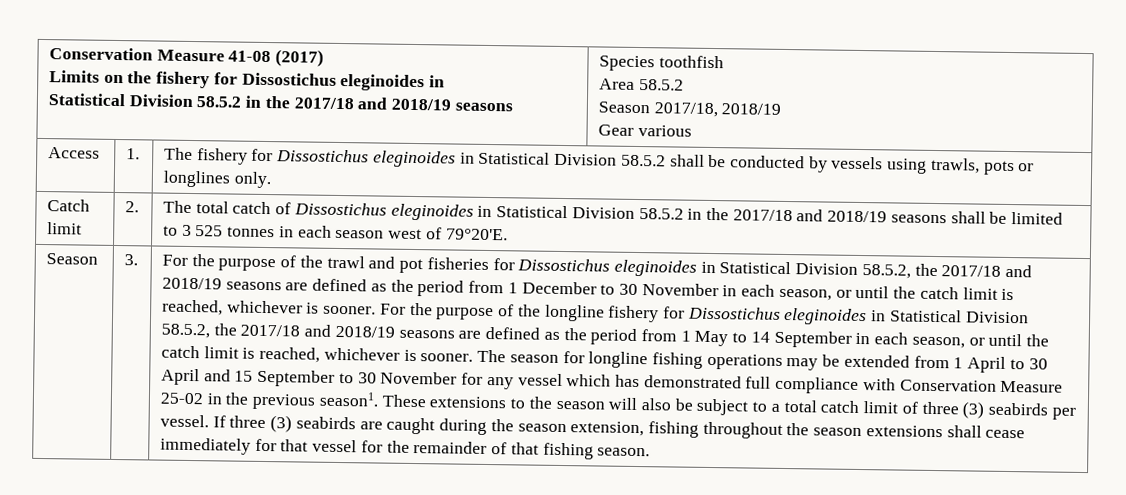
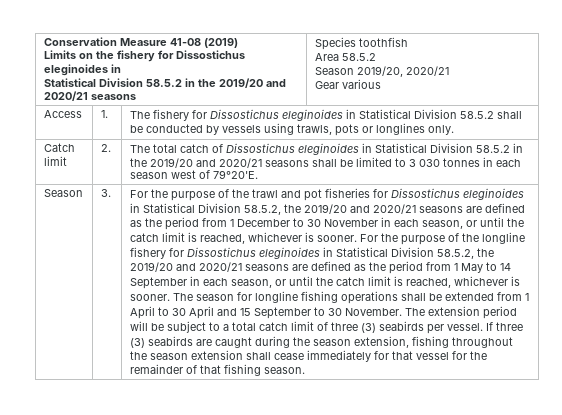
- Conservation Measure 41-08 (2017)
+ Conservation Measure 41-08 (2019)
  Limits on the fishery for Dissostichus eleginoides in
- Statistical Division 58.5.2 in the 2017/18 and 2018/19 seasons | Species toothfish
+ Statistical Division 58.5.2 in the 2019/20 and 2020/21 seasons | Species toothfish
  Area 58.5.2
- Season 2017/18, 2018/19
+ Season 2019/20, 2020/21
- Catch limit | 2. | The total catch of Dissostichus eleginoides in Statistical Division 58.5.2 in the 2017/18 and 2018/19 seasons shall be limited to 3 525 tonnes in each season west of 79°20'E.
+ Catch limit | 2. | The total catch of Dissostichus eleginoides in Statistical Division 58.5.2 in the 2019/20 and 2020/21 seasons shall be limited to 3 030 tonnes in each season west of 79°20'E.
- For the purpose of the trawl and pot fisheries for Dissostichus eleginoides in Statistical Division 58.5.2, the 2017/18 and 2018/19 seasons are defined as the period from 1 December to 30 November in each season, or until the catch limit is reached, whichever is sooner.
+ For the purpose of the trawl and pot fisheries for Dissostichus eleginoides in Statistical Division 58.5.2, the 2019/20 and 2020/21 seasons are defined as the period from 1 December to 30 November in each season, or until the catch limit is reached, whichever is sooner.
- For the purpose of the longline fishery for Dissostichus eleginoides in Statistical Division 58.5.2, the 2017/18 and 2018/19 seasons are defined as the period from 1 May to 14 September in each season, or until the catch limit is reached, whichever is sooner.
+ For the purpose of the longline fishery for Dissostichus eleginoides in Statistical Division 58.5.2, the 2019/20 and 2020/21 seasons are defined as the period from 1 May to 14 September in each season, or until the catch limit is reached, whichever is sooner.
- The season for longline fishing operations may be extended from 1 April to 30 April and 15 September to 30 November for any vessel which has demonstrated full compliance with Conservation Measure 25-02 in the previous season1. These extensions to the season will also be subject to a total catch limit of three (3) seabirds per vessel.
+ The season for longline fishing operations shall be extended from 1 April to 30 April and 15 September to 30 November. The extension period will be subject to a total catch limit of three (3) seabirds per vessel.
- If three (3) seabirds are caught during the season extension, fishing throughout the season extensions shall cease immediately for that vessel for the remainder of that fishing season.
+ If three (3) seabirds are caught during the season extension, fishing throughout the season extension shall cease immediately for that vessel for the remainder of that fishing season.

